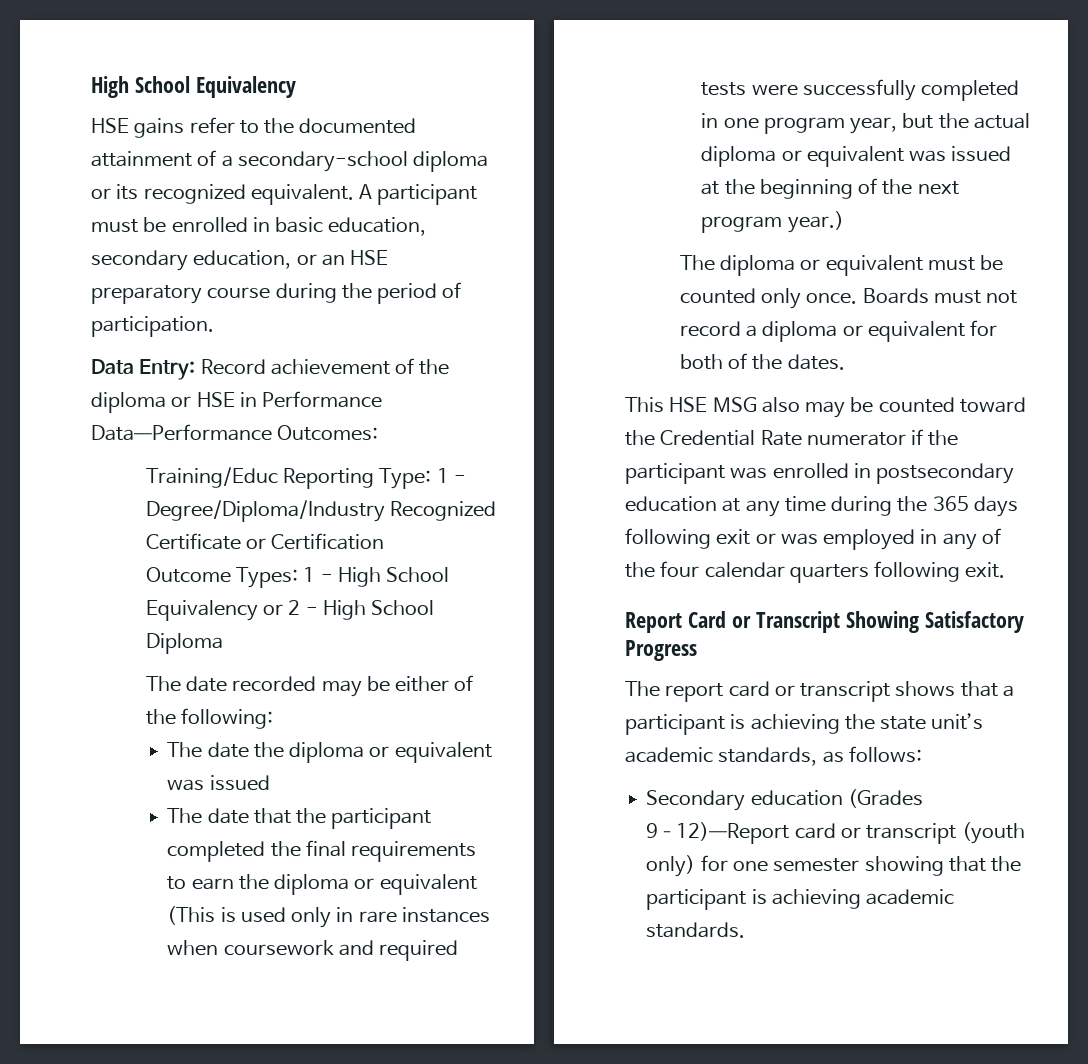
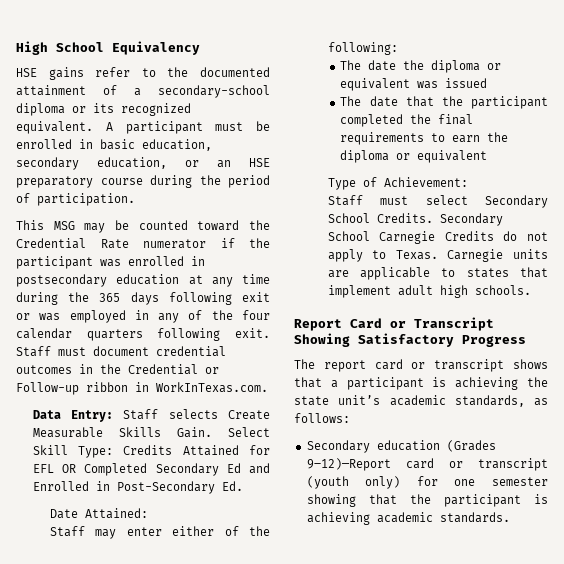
- Data Entry: Record achievement of the diploma or HSE in Performance Data—Performance Outcomes:
- Training/Educ Reporting Type: 1 - Degree/Diploma/Industry Recognized Certificate or Certification
- Outcome Types: 1 - High School Equivalency or 2 - High School Diploma
- The date recorded may be either of the following:
+ This MSG may be counted toward the Credential Rate numerator if the participant was enrolled in postsecondary education at any time during the 365 days following exit or was employed in any of the four calendar quarters following exit. Staff must document credential outcomes in the Credential or Follow-up ribbon in WorkInTexas.com.
+ Data Entry: Staff selects Create Measurable Skills Gain. Select Skill Type: Credits Attained for EFL OR Completed Secondary Ed and Enrolled in Post-Secondary Ed.
+ Date Attained:
+ Staff may enter either of the following:
  The date the diploma or equivalent was issued
- The date that the participant completed the final requirements to earn the diploma or equivalent (This is used only in rare instances when coursework and required tests were successfully completed in one program year, but the actual diploma or equivalent was issued at the beginning of the next program year.)
- The diploma or equivalent must be counted only once. Boards must not record a diploma or equivalent for both of the dates.
- This HSE MSG also may be counted toward the Credential Rate numerator if the participant was enrolled in postsecondary education at any time during the 365 days following exit or was employed in any of the four calendar quarters following exit.
+ The date that the participant completed the final requirements to earn the diploma or equivalent
+ Type of Achievement:
+ Staff must select Secondary School Credits. Secondary School Carnegie Credits do not apply to Texas. Carnegie units are applicable to states that implement adult high schools.

